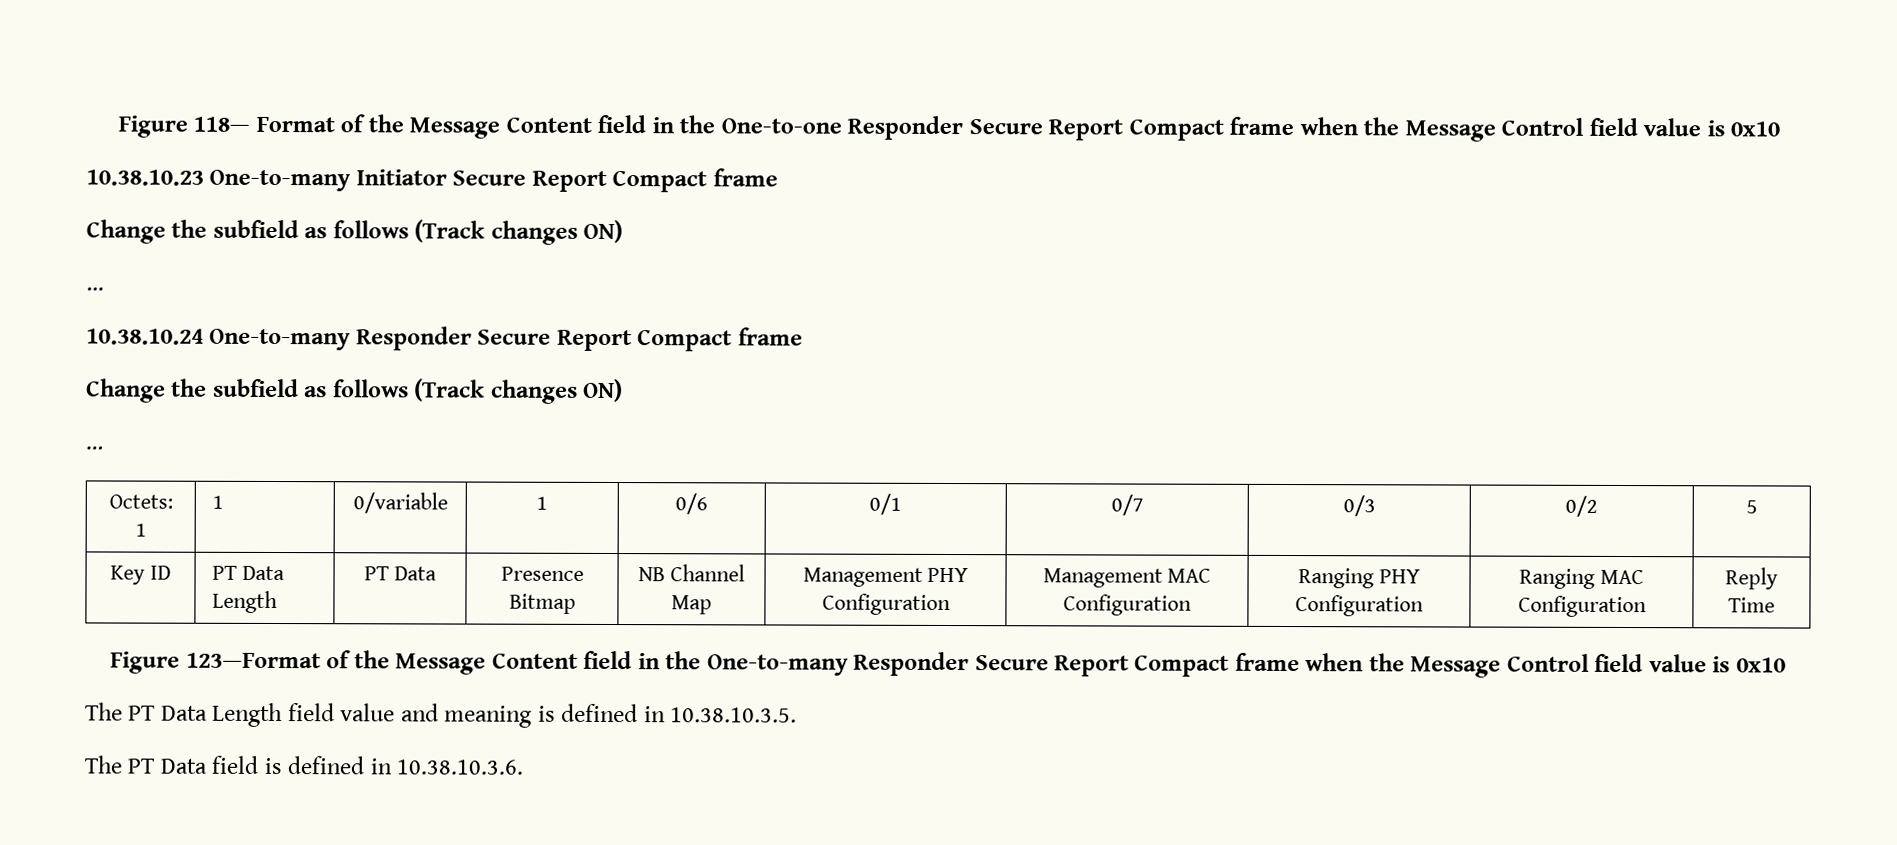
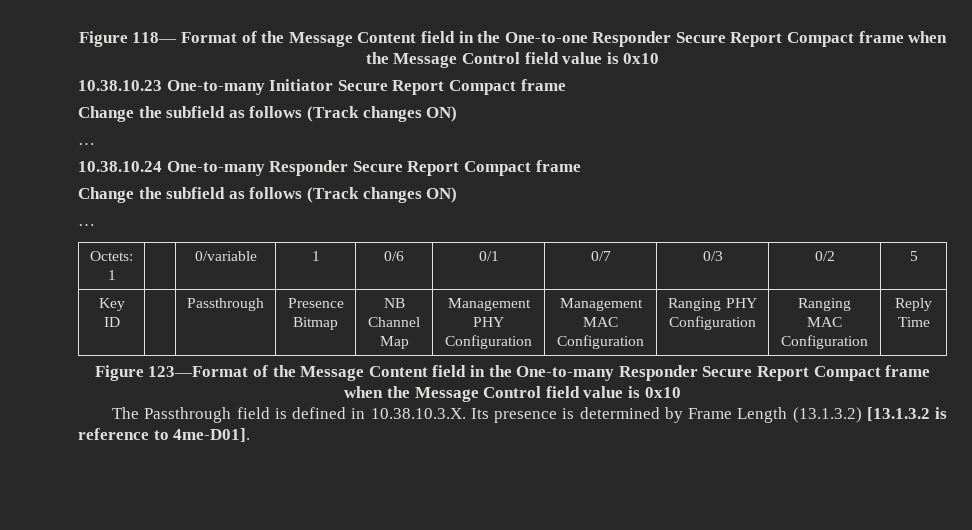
- Octets: 1 | 1 | 0/variable | 1 | 0/6 | 0/1 | 0/7 | 0/3 | 0/2 | 5
+ Octets: 1 | | 0/variable | 1 | 0/6 | 0/1 | 0/7 | 0/3 | 0/2 | 5
- Key ID | PT Data Length | PT Data | Presence Bitmap | NB Channel Map | Management PHY Configuration | Management MAC Configuration | Ranging PHY Configuration | Ranging MAC Configuration | Reply Time
+ Key ID | | Passthrough | Presence Bitmap | NB Channel Map | Management PHY Configuration | Management MAC Configuration | Ranging PHY Configuration | Ranging MAC Configuration | Reply Time
- The PT Data Length field value and meaning is defined in 10.38.10.3.5.
- The PT Data field is defined in 10.38.10.3.6.
+ The Passthrough field is defined in 10.38.10.3.X. Its presence is determined by Frame Length (13.1.3.2) [13.1.3.2 is reference to 4me-D01].

